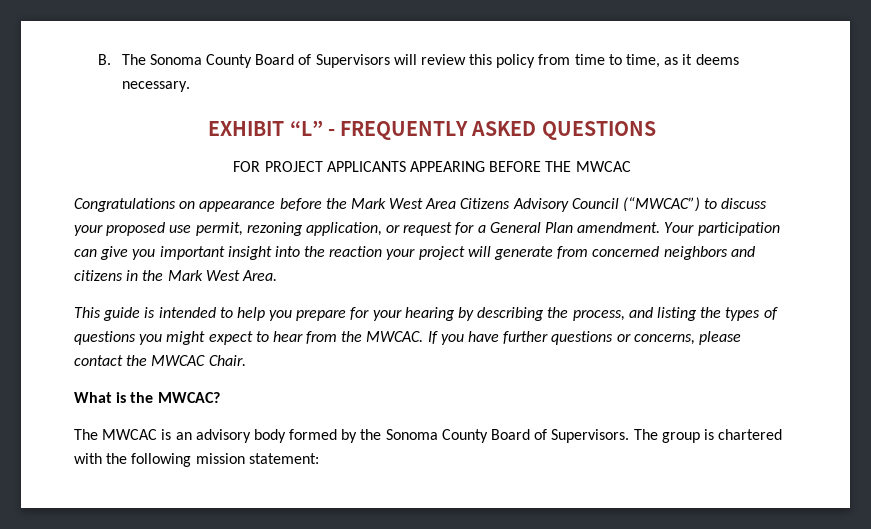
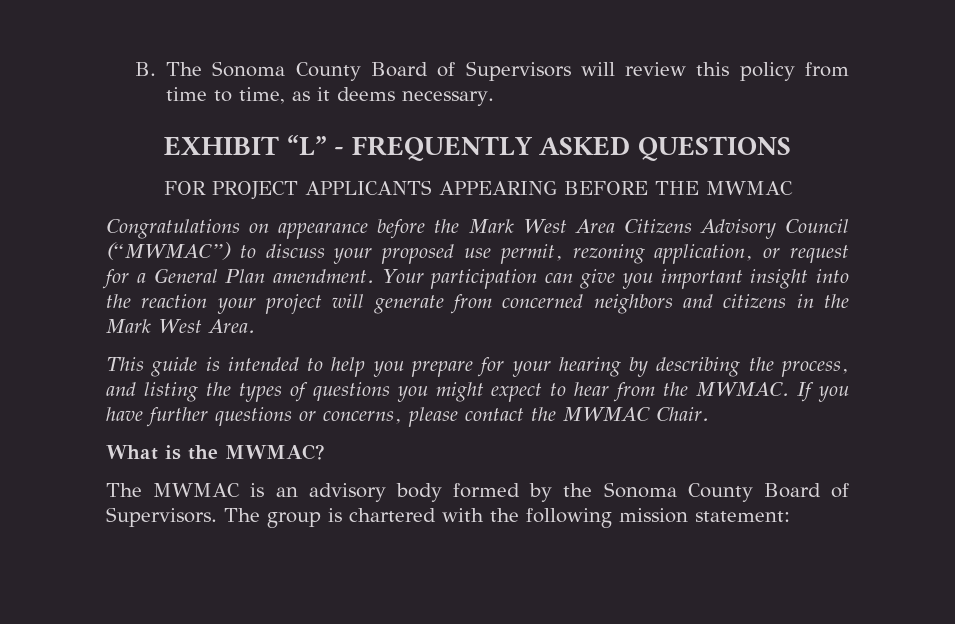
- FOR PROJECT APPLICANTS APPEARING BEFORE THE MWCAC
+ FOR PROJECT APPLICANTS APPEARING BEFORE THE MWMAC
- Congratulations on appearance before the Mark West Area Citizens Advisory Council (“MWCAC”) to discuss your proposed use permit, rezoning application, or request for a General Plan amendment.
+ Congratulations on appearance before the Mark West Area Citizens Advisory Council (“MWMAC”) to discuss your proposed use permit, rezoning application, or request for a General Plan amendment.
- This guide is intended to help you prepare for your hearing by describing the process, and listing the types of questions you might expect to hear from the MWCAC.
+ This guide is intended to help you prepare for your hearing by describing the process, and listing the types of questions you might expect to hear from the MWMAC.
- If you have further questions or concerns, please contact the MWCAC Chair.
+ If you have further questions or concerns, please contact the MWMAC Chair.
- What is the MWCAC?
- The MWCAC is an advisory body formed by the Sonoma County Board of Supervisors.
+ What is the MWMAC?
+ The MWMAC is an advisory body formed by the Sonoma County Board of Supervisors.

